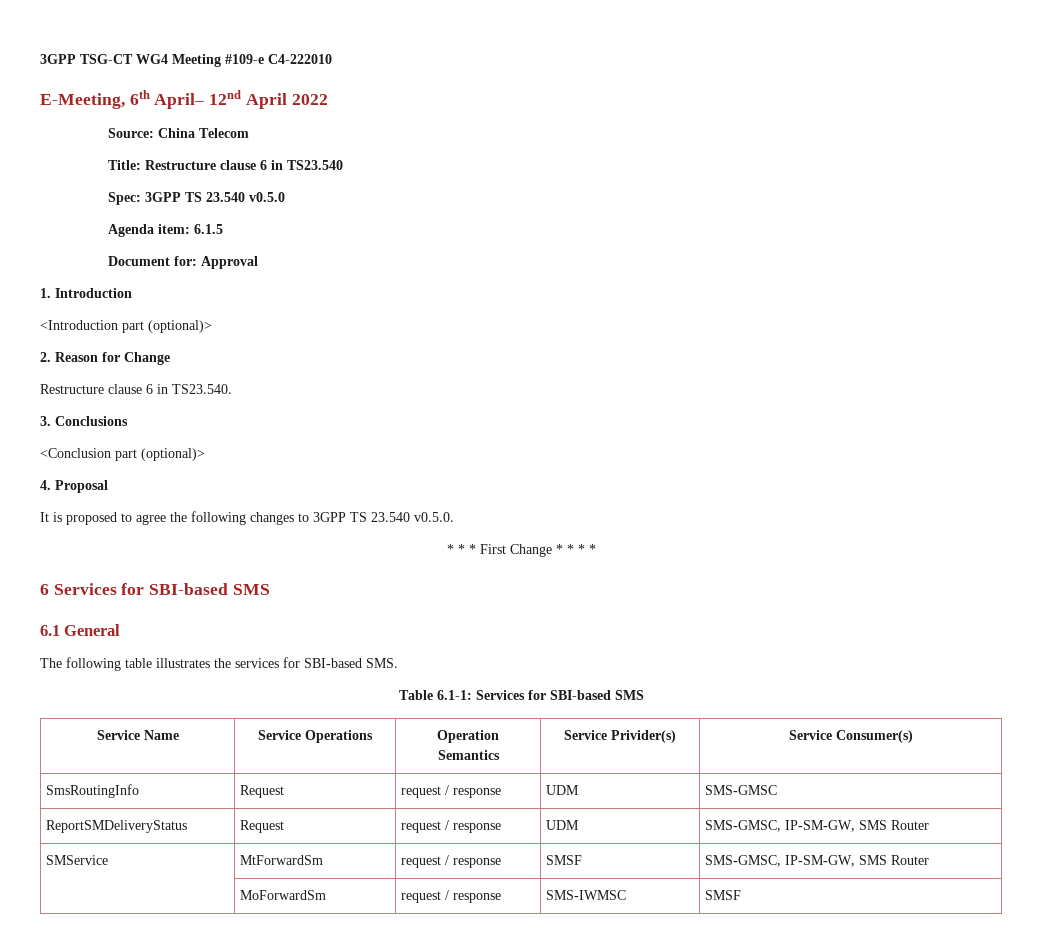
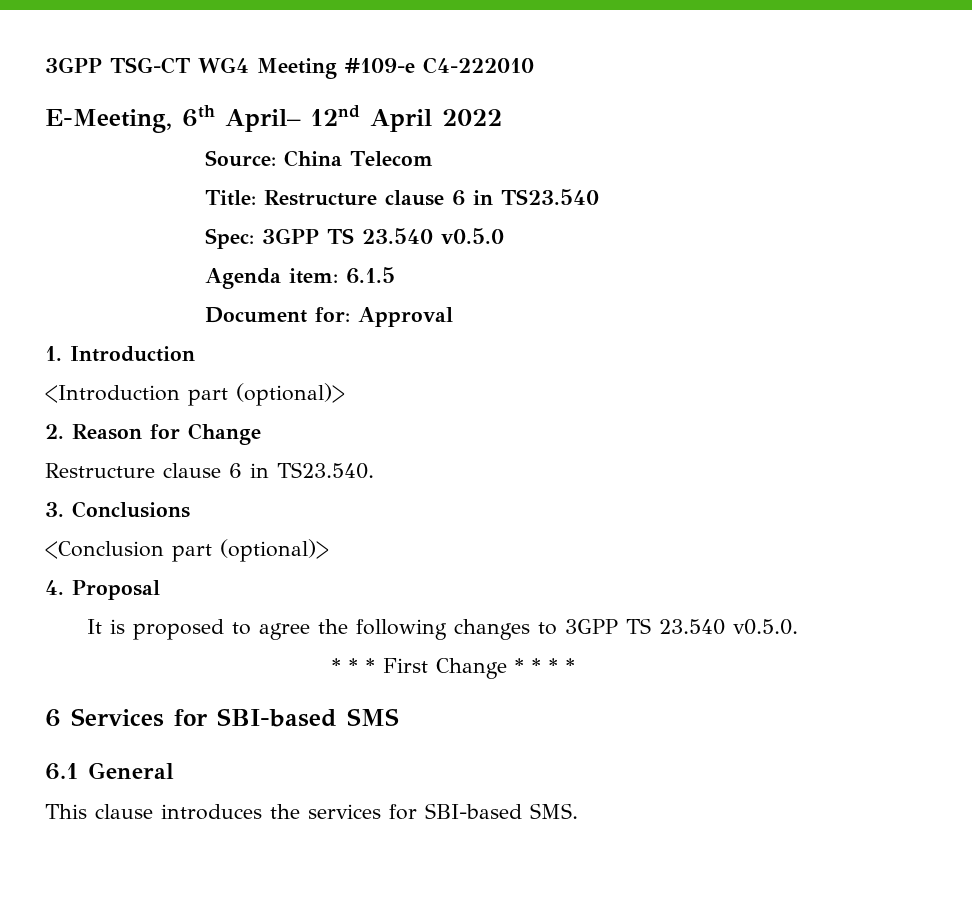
- The following table illustrates the services for SBI-based SMS.
+ This clause introduces the services for SBI-based SMS.
- Table 6.1-1: Services for SBI-based SMS
- Service Name | Service Operations | Operation
- Semantics | Service Privider(s) | Service Consumer(s)
- SmsRoutingInfo | Request | request / response | UDM | SMS-GMSC
- ReportSMDeliveryStatus | Request | request / response | UDM | SMS-GMSC, IP-SM-GW, SMS Router
- SMService | MtForwardSm | request / response | SMSF | SMS-GMSC, IP-SM-GW, SMS Router
- | MoForwardSm | request / response | SMS-IWMSC | SMSF

